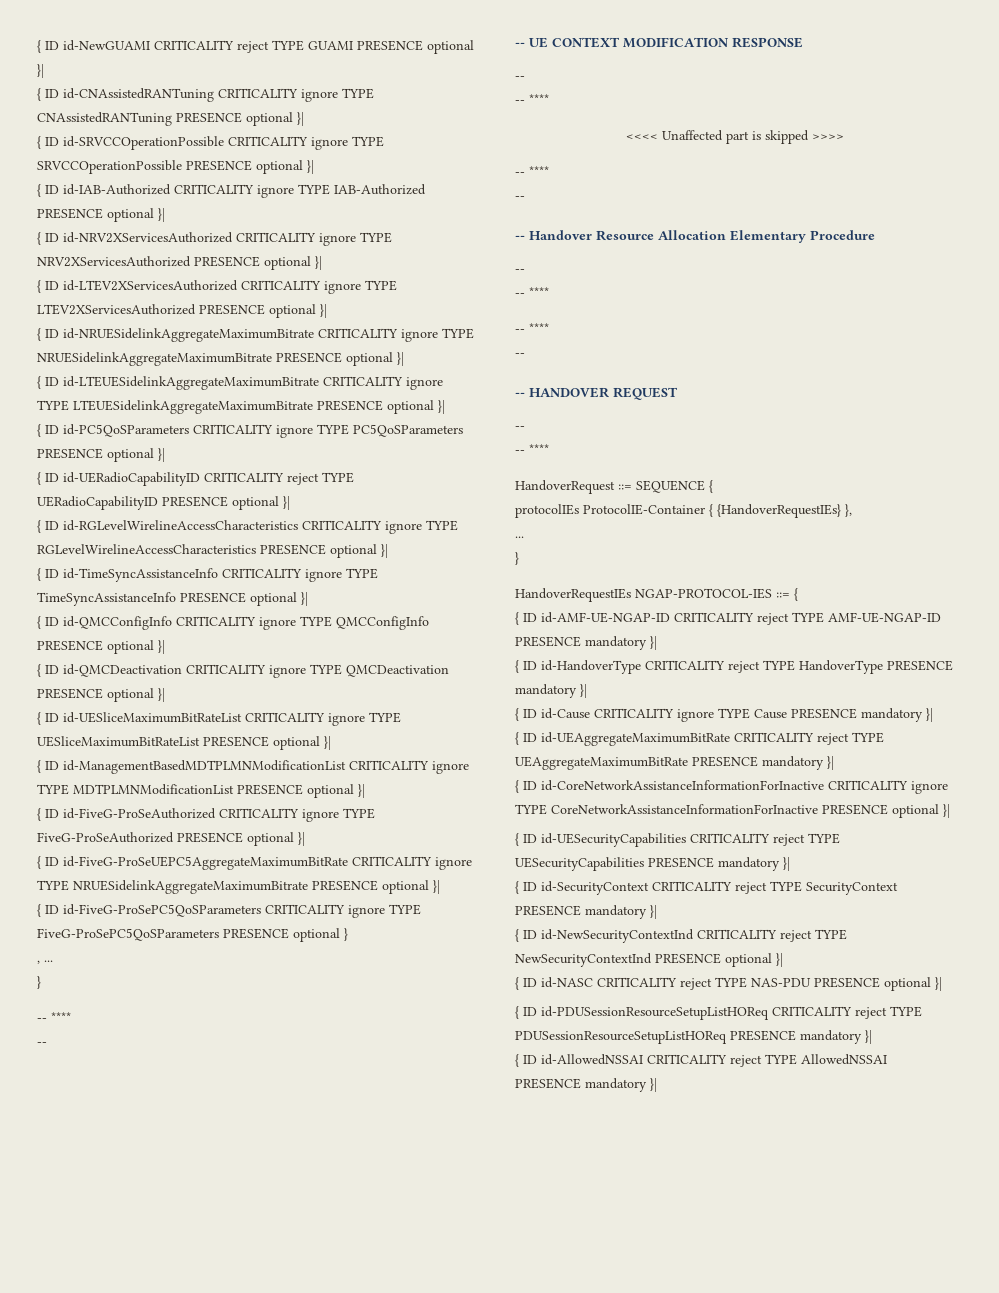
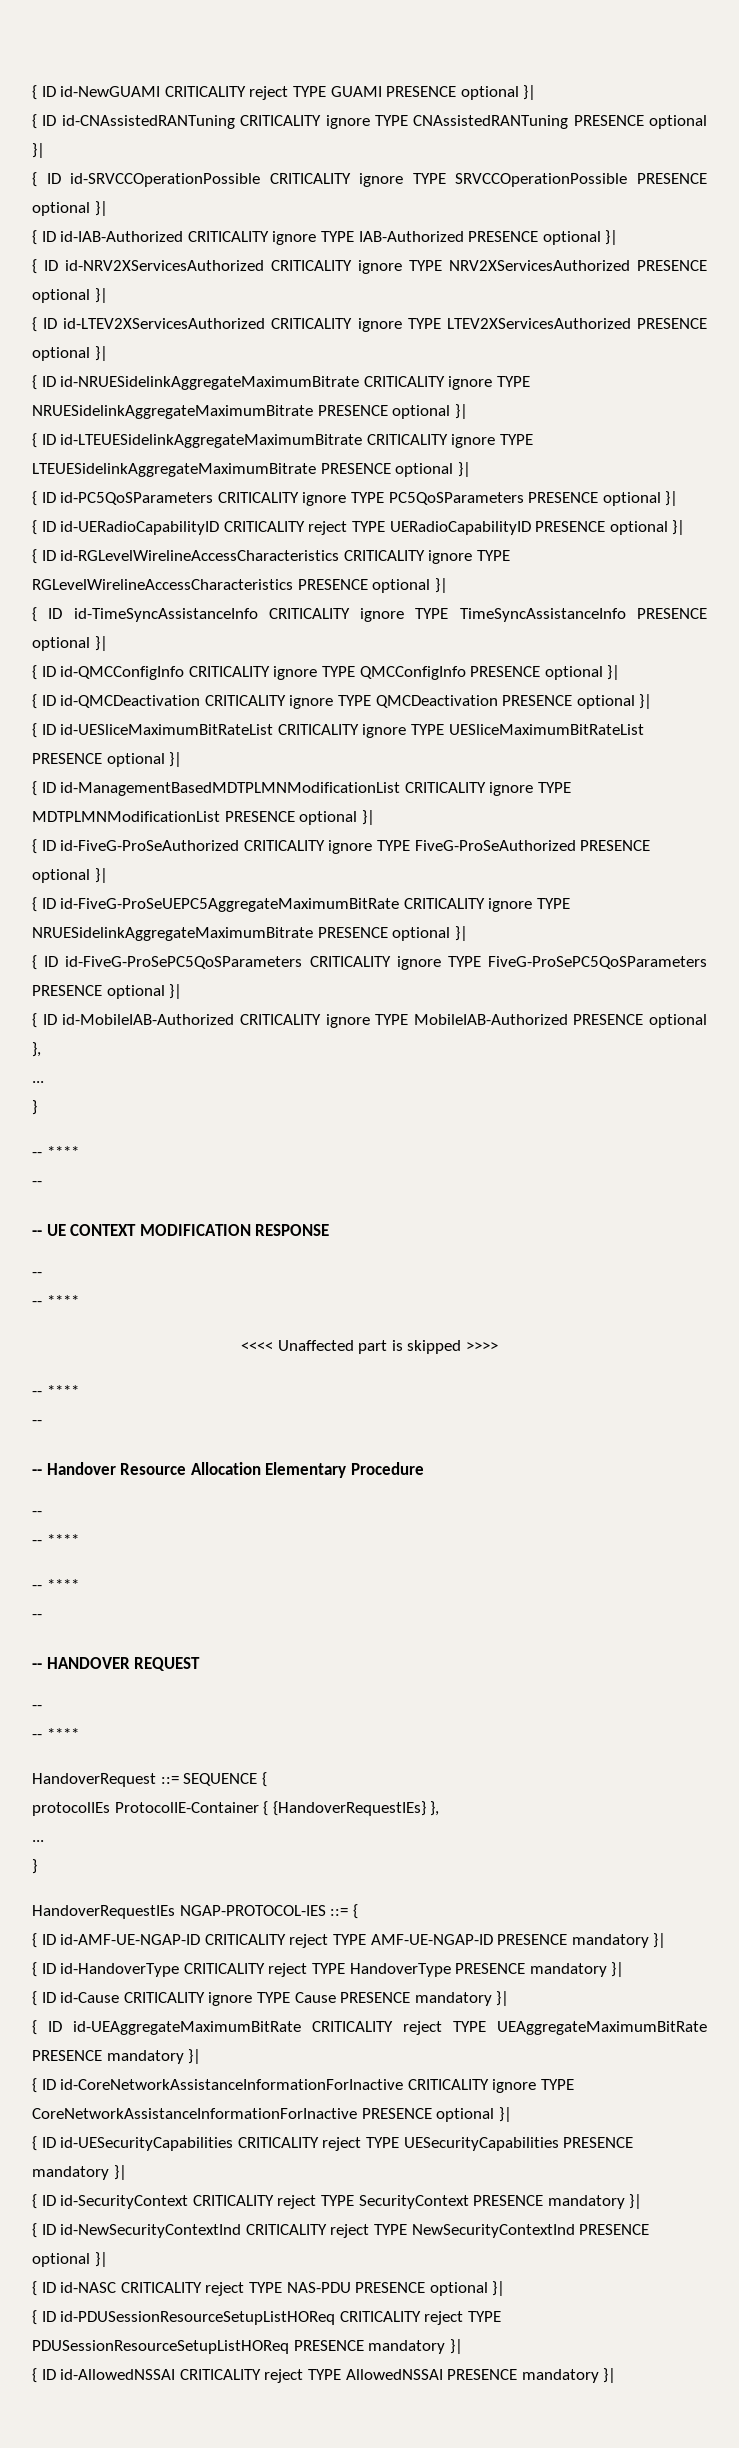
- { ID id-FiveG-ProSePC5QoSParameters CRITICALITY ignore TYPE FiveG-ProSePC5QoSParameters PRESENCE optional }
- , ...
+ { ID id-FiveG-ProSePC5QoSParameters CRITICALITY ignore TYPE FiveG-ProSePC5QoSParameters PRESENCE optional }|
+ { ID id-MobileIAB-Authorized CRITICALITY ignore TYPE MobileIAB-Authorized PRESENCE optional },
+ ...

